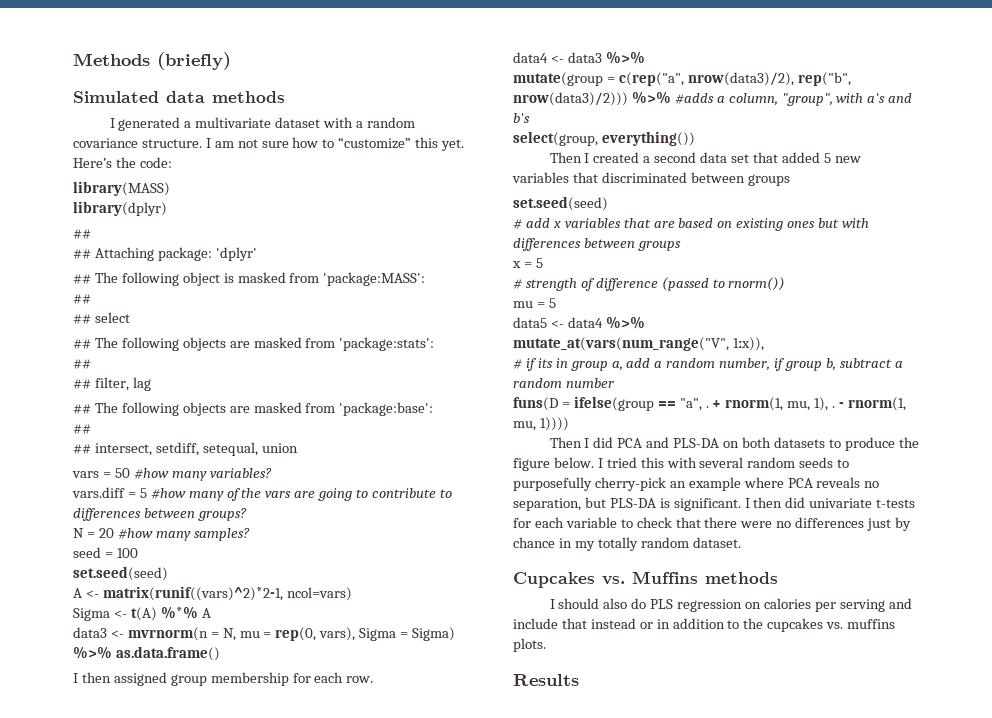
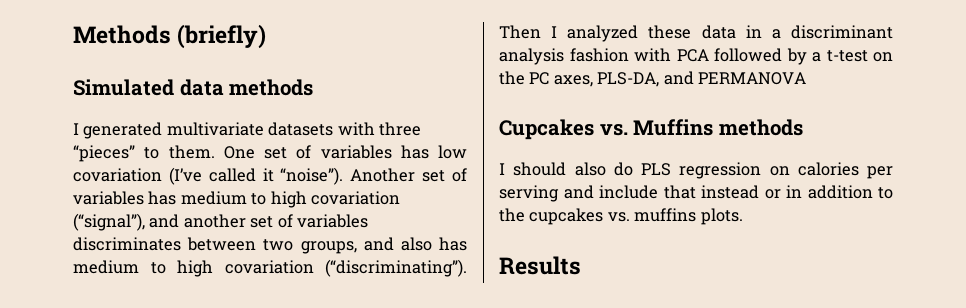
- I generated a multivariate dataset with a random covariance structure. I am not sure how to “customize” this yet. Here’s the code:
- library(MASS)
- library(dplyr)
- ##
- ## Attaching package: 'dplyr'
- ## The following object is masked from 'package:MASS':
- ##
- ## select
- ## The following objects are masked from 'package:stats':
- ##
- ## filter, lag
- ## The following objects are masked from 'package:base':
- ##
- ## intersect, setdiff, setequal, union
- vars = 50 #how many variables?
- vars.diff = 5 #how many of the vars are going to contribute to differences between groups?
- N = 20 #how many samples?
- seed = 100
- set.seed(seed)
- A <- matrix(runif((vars)^2)*2-1, ncol=vars)
- Sigma <- t(A) %*% A
- data3 <- mvrnorm(n = N, mu = rep(0, vars), Sigma = Sigma) %>% as.data.frame()
- I then assigned group membership for each row.
- data4 <- data3 %>%
- mutate(group = c(rep("a", nrow(data3)/2), rep("b", nrow(data3)/2))) %>% #adds a column, "group", with a's and b's
- select(group, everything())
- Then I created a second data set that added 5 new variables that discriminated between groups
- set.seed(seed)
- # add x variables that are based on existing ones but with differences between groups
- x = 5
- # strength of difference (passed to rnorm())
- mu = 5
- data5 <- data4 %>%
- mutate_at(vars(num_range("V", 1:x)),
- # if its in group a, add a random number, if group b, subtract a random number
- funs(D = ifelse(group == "a", . + rnorm(1, mu, 1), . - rnorm(1, mu, 1))))
- Then I did PCA and PLS-DA on both datasets to produce the figure below. I tried this with several random seeds to purposefully cherry-pick an example where PCA reveals no separation, but PLS-DA is significant. I then did univariate t-tests for each variable to check that there were no differences just by chance in my totally random dataset.
+ I generated multivariate datasets with three “pieces” to them. One set of variables has low covariation (I’ve called it “noise”). Another set of variables has medium to high covariation (“signal”), and another set of variables discriminates between two groups, and also has medium to high covariation (“discriminating”). Then I analyzed these data in a discriminant analysis fashion with PCA followed by a t-test on the PC axes, PLS-DA, and PERMANOVA

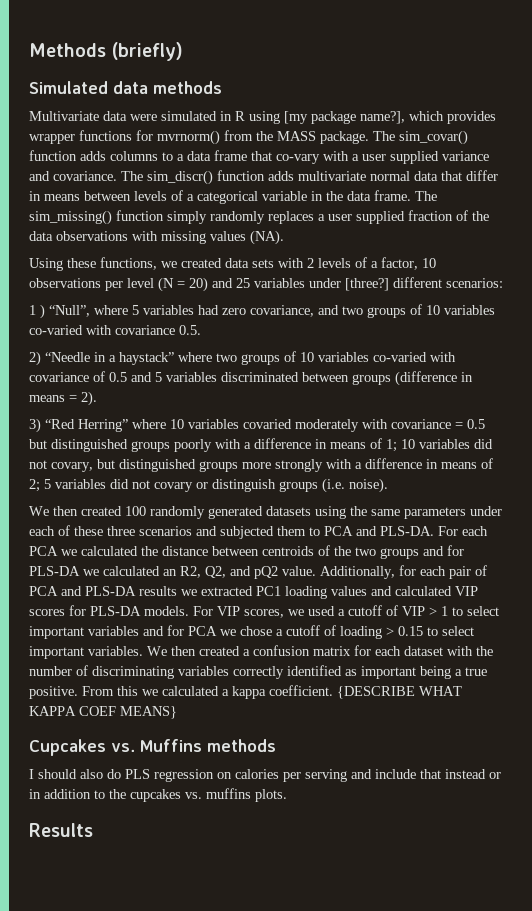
- I generated multivariate datasets with three “pieces” to them. One set of variables has low covariation (I’ve called it “noise”). Another set of variables has medium to high covariation (“signal”), and another set of variables discriminates between two groups, and also has medium to high covariation (“discriminating”). Then I analyzed these data in a discriminant analysis fashion with PCA followed by a t-test on the PC axes, PLS-DA, and PERMANOVA
+ Multivariate data were simulated in R using [my package name?], which provides wrapper functions for mvrnorm() from the MASS package. The sim_covar() function adds columns to a data frame that co-vary with a user supplied variance and covariance. The sim_discr() function adds multivariate normal data that differ in means between levels of a categorical variable in the data frame. The sim_missing() function simply randomly replaces a user supplied fraction of the data observations with missing values (NA).
+ Using these functions, we created data sets with 2 levels of a factor, 10 observations per level (N = 20) and 25 variables under [three?] different scenarios:
+ 1 ) “Null”, where 5 variables had zero covariance, and two groups of 10 variables co-varied with covariance 0.5.
+ 2) “Needle in a haystack” where two groups of 10 variables co-varied with covariance of 0.5 and 5 variables discriminated between groups (difference in means = 2).
+ 3) “Red Herring” where 10 variables covaried moderately with covariance = 0.5 but distinguished groups poorly with a difference in means of 1; 10 variables did not covary, but distinguished groups more strongly with a difference in means of 2; 5 variables did not covary or distinguish groups (i.e. noise).
+ We then created 100 randomly generated datasets using the same parameters under each of these three scenarios and subjected them to PCA and PLS-DA. For each PCA we calculated the distance between centroids of the two groups and for PLS-DA we calculated an R2, Q2, and pQ2 value. Additionally, for each pair of PCA and PLS-DA results we extracted PC1 loading values and calculated VIP scores for PLS-DA models. For VIP scores, we used a cutoff of VIP > 1 to select important variables and for PCA we chose a cutoff of loading > 0.15 to select important variables. We then created a confusion matrix for each dataset with the number of discriminating variables correctly identified as important being a true positive. From this we calculated a kappa coefficient. {DESCRIBE WHAT KAPPA COEF MEANS}

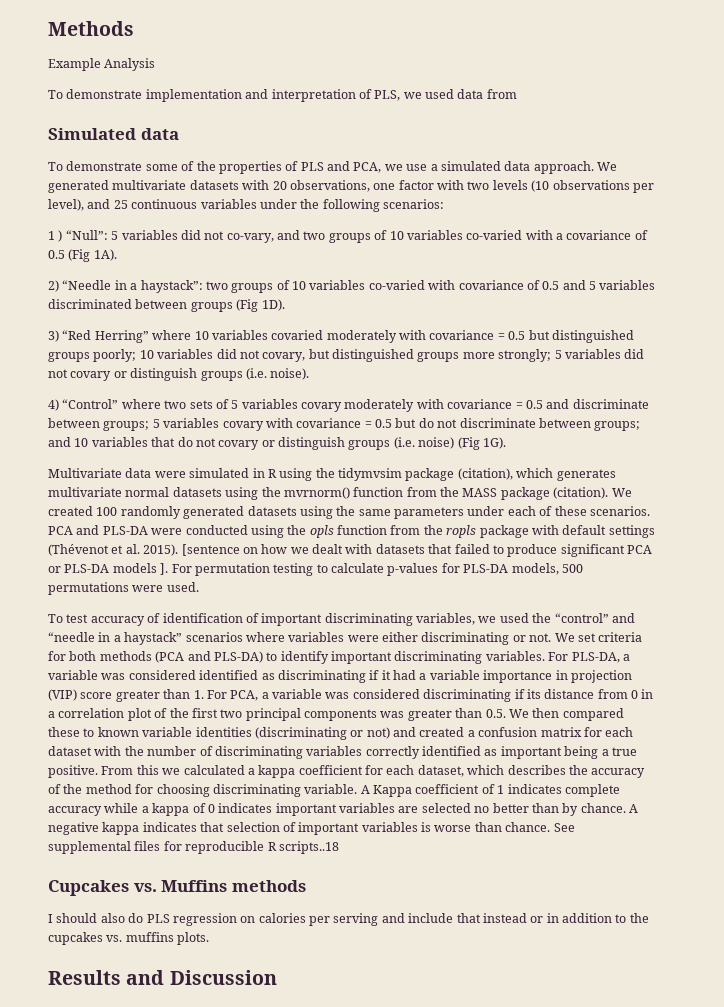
- Methods (briefly)
- Simulated data methods
- Multivariate data were simulated in R using [my package name?], which provides wrapper functions for mvrnorm() from the MASS package. The sim_covar() function adds columns to a data frame that co-vary with a user supplied variance and covariance. The sim_discr() function adds multivariate normal data that differ in means between levels of a categorical variable in the data frame. The sim_missing() function simply randomly replaces a user supplied fraction of the data observations with missing values (NA).
- Using these functions, we created data sets with 2 levels of a factor, 10 observations per level (N = 20) and 25 variables under [three?] different scenarios:
+ Methods
+ Example Analysis
+ To demonstrate implementation and interpretation of PLS, we used data from
+ Simulated data
+ To demonstrate some of the properties of PLS and PCA, we use a simulated data approach. We generated multivariate datasets with 20 observations, one factor with two levels (10 observations per level), and 25 continuous variables under the following scenarios:
- 1 ) “Null”, where 5 variables had zero covariance, and two groups of 10 variables co-varied with covariance 0.5.
+ 1 ) “Null”: 5 variables did not co-vary, and two groups of 10 variables co-varied with a covariance of 0.5 (Fig 1A).
- 2) “Needle in a haystack” where two groups of 10 variables co-varied with covariance of 0.5 and 5 variables discriminated between groups (difference in means = 2).
+ 2) “Needle in a haystack”: two groups of 10 variables co-varied with covariance of 0.5 and 5 variables discriminated between groups (Fig 1D).
- 3) “Red Herring” where 10 variables covaried moderately with covariance = 0.5 but distinguished groups poorly with a difference in means of 1; 10 variables did not covary, but distinguished groups more strongly with a difference in means of 2; 5 variables did not covary or distinguish groups (i.e. noise).
+ 3) “Red Herring” where 10 variables covaried moderately with covariance = 0.5 but distinguished groups poorly; 10 variables did not covary, but distinguished groups more strongly; 5 variables did not covary or distinguish groups (i.e. noise).
- We then created 100 randomly generated datasets using the same parameters under each of these three scenarios and subjected them to PCA and PLS-DA. For each PCA we calculated the distance between centroids of the two groups and for PLS-DA we calculated an R2, Q2, and pQ2 value. Additionally, for each pair of PCA and PLS-DA results we extracted PC1 loading values and calculated VIP scores for PLS-DA models. For VIP scores, we used a cutoff of VIP > 1 to select important variables and for PCA we chose a cutoff of loading > 0.15 to select important variables. We then created a confusion matrix for each dataset with the number of discriminating variables correctly identified as important being a true positive.
+ 4) “Control” where two sets of 5 variables covary moderately with covariance = 0.5 and discriminate between groups; 5 variables covary with covariance = 0.5 but do not discriminate between groups; and 10 variables that do not covary or distinguish groups (i.e. noise) (Fig 1G).
+ Multivariate data were simulated in R using the tidymvsim package (citation), which generates multivariate normal datasets using the mvrnorm() function from the MASS package (citation). We created 100 randomly generated datasets using the same parameters under each of these scenarios. PCA and PLS-DA were conducted using the opls function from the ropls package with default settings (Thévenot et al. 2015). [sentence on how we dealt with datasets that failed to produce significant PCA or PLS-DA models ]. For permutation testing to calculate p-values for PLS-DA models, 500 permutations were used.
+ To test accuracy of identification of important discriminating variables, we used the “control” and “needle in a haystack” scenarios where variables were either discriminating or not. We set criteria for both methods (PCA and PLS-DA) to identify important discriminating variables. For PLS-DA, a variable was considered identified as discriminating if it had a variable importance in projection (VIP) score greater than 1. For PCA, a variable was considered discriminating if its distance from 0 in a correlation plot of the first two principal components was greater than 0.5. We then compared these to known variable identities (discriminating or not) and created a confusion matrix for each dataset with the number of discriminating variables correctly identified as important being a true positive.
- From this we calculated a kappa coefficient. {DESCRIBE WHAT KAPPA COEF MEANS}
+ From this we calculated a kappa coefficient for each dataset, which describes the accuracy of the method for choosing discriminating variable. A Kappa coefficient of 1 indicates complete accuracy while a kappa of 0 indicates important variables are selected no better than by chance. A negative kappa indicates that selection of important variables is worse than chance. See supplemental files for reproducible R scripts..18
- Results
+ Results and Discussion

